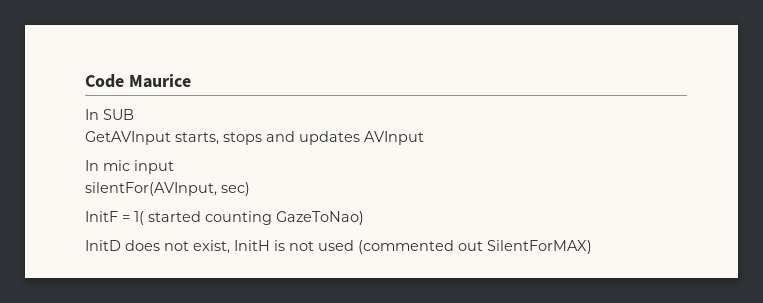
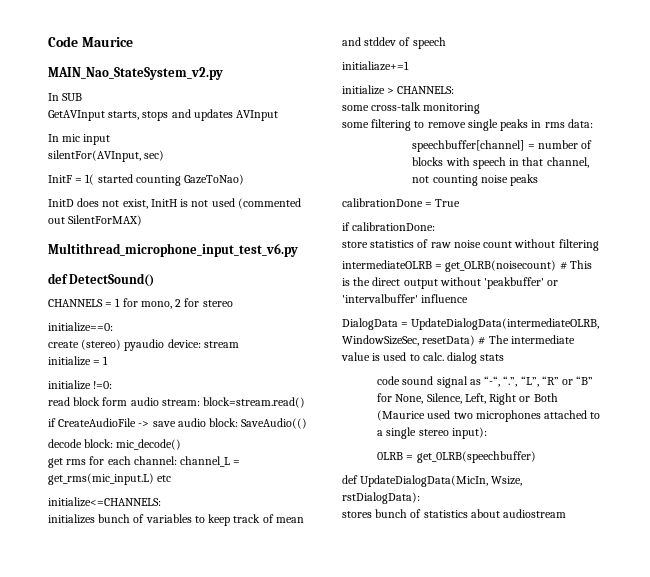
+ MAIN_Nao_StateSystem_v2.py
+ Multithread_microphone_input_test_v6.py
+ def DetectSound()
+ CHANNELS = 1 for mono, 2 for stereo
+ initialize==0:
+ create (stereo) pyaudio device: stream
+ initialize = 1
+ initialize !=0:
+ read block form audio stream: block=stream.read()
+ if CreateAudioFile -> save audio block: SaveAudio(()
+ decode block: mic_decode()
+ get rms for each channel: channel_L = get_rms(mic_input.L) etc
+ initialize<=CHANNELS:
+ initializes bunch of variables to keep track of mean and stddev of speech
+ initialiaze+=1
+ initialize > CHANNELS:
+ some cross-talk monitoring
+ some filtering to remove single peaks in rms data:
+ speechbuffer[channel] = number of blocks with speech in that channel, not counting noise peaks
+ calibrationDone = True
+ if calibrationDone:
+ store statistics of raw noise count without filtering
+ intermediateOLRB = get_OLRB(noisecount) # This is the direct output without 'peakbuffer' or 'intervalbuffer' influence
+ DialogData = UpdateDialogData(intermediateOLRB, WindowSizeSec, resetData) # The intermediate value is used to calc. dialog stats
+ code sound signal as “-“, “.”, “L”, “R” or “B” for None, Silence, Left, Right or Both (Maurice used two microphones attached to a single stereo input):
+ 0LRB = get_0LRB(speechbuffer)
+ def UpdateDialogData(MicIn, Wsize, rstDialogData):
+ stores bunch of statistics about audiostream

